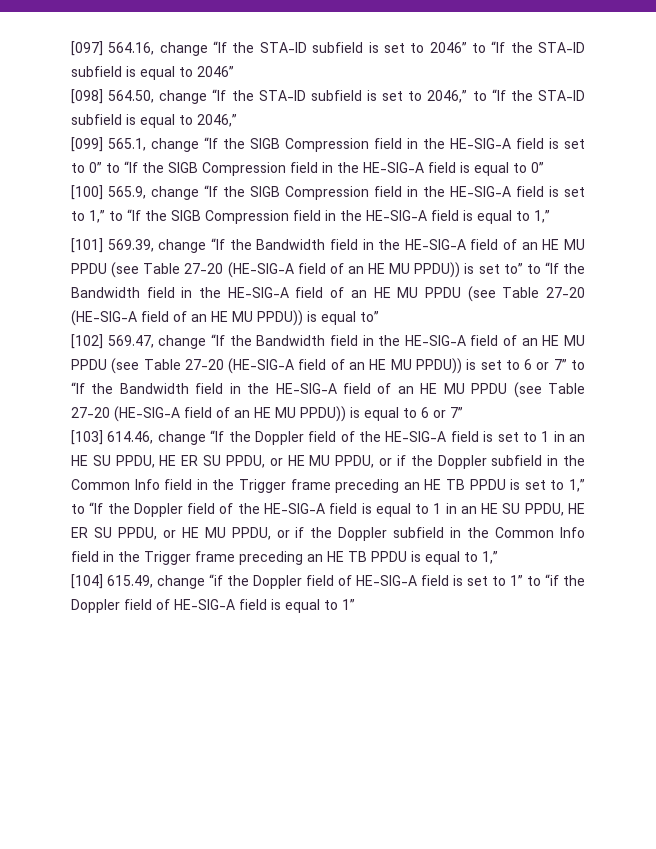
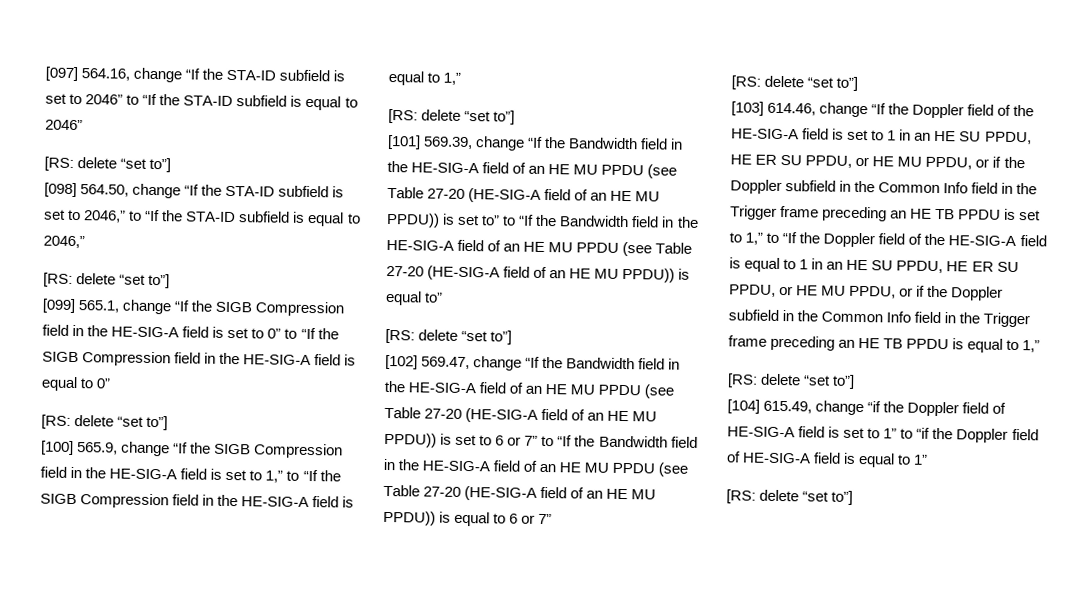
  [097] 564.16, change “If the STA-ID subfield is set to 2046” to “If the STA-ID subfield is equal to 2046”
+ [RS: delete “set to”]
  [098] 564.50, change “If the STA-ID subfield is set to 2046,” to “If the STA-ID subfield is equal to 2046,”
+ [RS: delete “set to”]
  [099] 565.1, change “If the SIGB Compression field in the HE-SIG-A field is set to 0” to “If the SIGB Compression field in the HE-SIG-A field is equal to 0”
+ [RS: delete “set to”]
  [100] 565.9, change “If the SIGB Compression field in the HE-SIG-A field is set to 1,” to “If the SIGB Compression field in the HE-SIG-A field is equal to 1,”
+ [RS: delete “set to”]
  [101] 569.39, change “If the Bandwidth field in the HE-SIG-A field of an HE MU PPDU (see Table 27-20 (HE-SIG-A field of an HE MU PPDU)) is set to” to “If the Bandwidth field in the HE-SIG-A field of an HE MU PPDU (see Table 27-20 (HE-SIG-A field of an HE MU PPDU)) is equal to”
+ [RS: delete “set to”]
  [102] 569.47, change “If the Bandwidth field in the HE-SIG-A field of an HE MU PPDU (see Table 27-20 (HE-SIG-A field of an HE MU PPDU)) is set to 6 or 7” to “If the Bandwidth field in the HE-SIG-A field of an HE MU PPDU (see Table 27-20 (HE-SIG-A field of an HE MU PPDU)) is equal to 6 or 7”
+ [RS: delete “set to”]
  [103] 614.46, change “If the Doppler field of the HE-SIG-A field is set to 1 in an HE SU PPDU, HE ER SU PPDU, or HE MU PPDU, or if the Doppler subfield in the Common Info field in the Trigger frame preceding an HE TB PPDU is set to 1,” to “If the Doppler field of the HE-SIG-A field is equal to 1 in an HE SU PPDU, HE ER SU PPDU, or HE MU PPDU, or if the Doppler subfield in the Common Info field in the Trigger frame preceding an HE TB PPDU is equal to 1,”
+ [RS: delete “set to”]
  [104] 615.49, change “if the Doppler field of HE-SIG-A field is set to 1” to “if the Doppler field of HE-SIG-A field is equal to 1”
+ [RS: delete “set to”]

